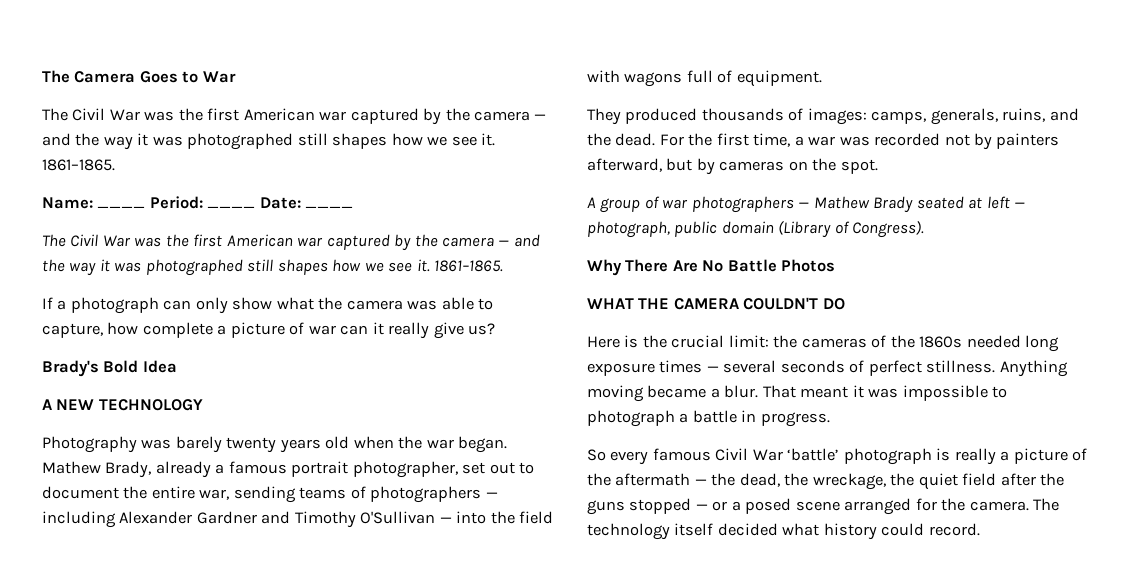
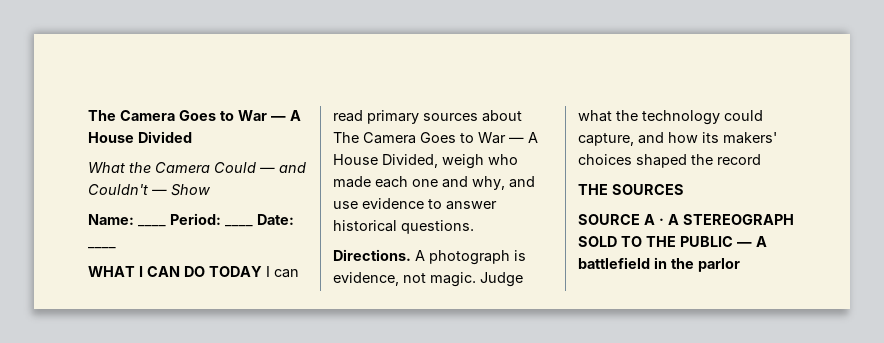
- The Camera Goes to War
- The Civil War was the first American war captured by the camera — and the way it was photographed still shapes how we see it. 1861–1865.
+ The Camera Goes to War — A House Divided
+ What the Camera Could — and Couldn't — Show
  Name: ____ Period: ____ Date: ____
- The Civil War was the first American war captured by the camera — and the way it was photographed still shapes how we see it. 1861–1865.
- If a photograph can only show what the camera was able to capture, how complete a picture of war can it really give us?
- Brady's Bold Idea
- A NEW TECHNOLOGY
- Photography was barely twenty years old when the war began. Mathew Brady, already a famous portrait photographer, set out to document the entire war, sending teams of photographers — including Alexander Gardner and Timothy O'Sullivan — into the field with wagons full of equipment.
- They produced thousands of images: camps, generals, ruins, and the dead. For the first time, a war was recorded not by painters afterward, but by cameras on the spot.
- A group of war photographers — Mathew Brady seated at left — photograph, public domain (Library of Congress).
- Why There Are No Battle Photos
- WHAT THE CAMERA COULDN'T DO
- Here is the crucial limit: the cameras of the 1860s needed long exposure times — several seconds of perfect stillness. Anything moving became a blur. That meant it was impossible to photograph a battle in progress.
- So every famous Civil War ‘battle’ photograph is really a picture of the aftermath — the dead, the wreckage, the quiet field after the guns stopped — or a posed scene arranged for the camera. The technology itself decided what history could record.
+ WHAT I CAN DO TODAY I can read primary sources about The Camera Goes to War — A House Divided, weigh who made each one and why, and use evidence to answer historical questions.
+ Directions. A photograph is evidence, not magic. Judge what the technology could capture, and how its makers' choices shaped the record
+ THE SOURCES
+ SOURCE A · A STEREOGRAPH SOLD TO THE PUBLIC — A battlefield in the parlor

